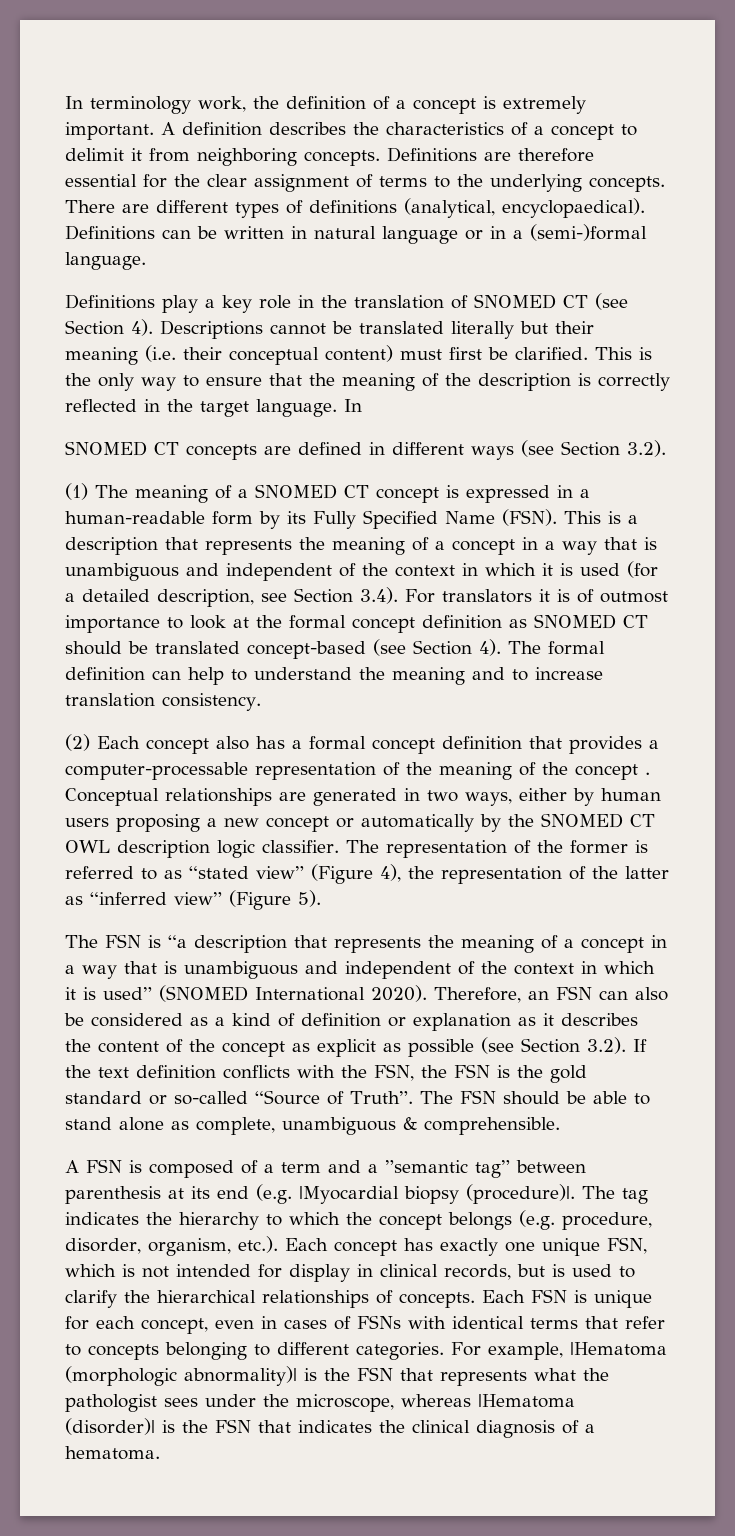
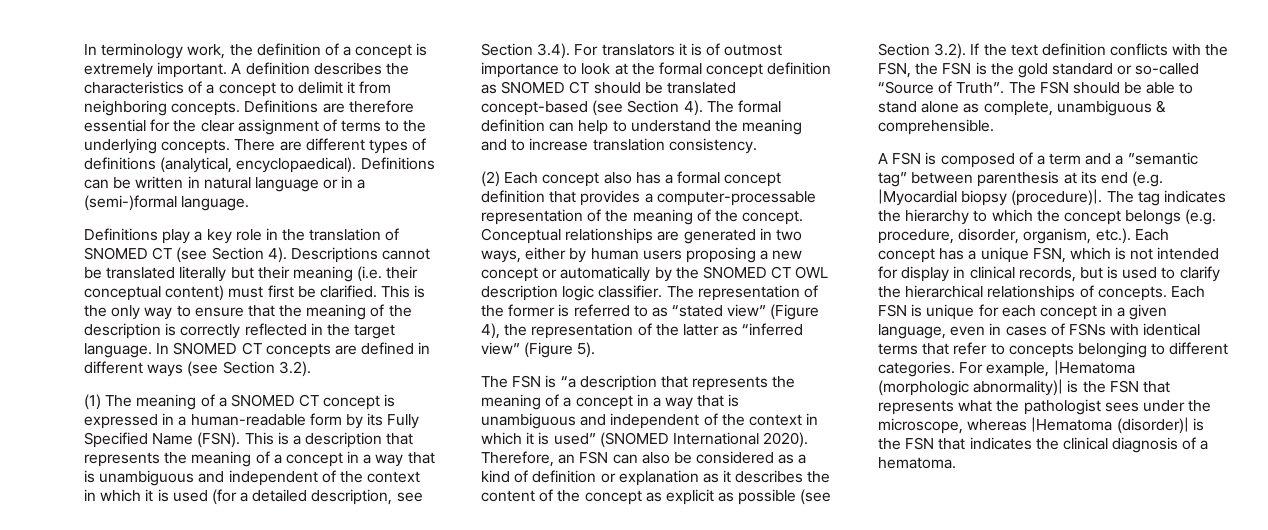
- This is the only way to ensure that the meaning of the description is correctly reflected in the target language. In
- SNOMED CT concepts are defined in different ways (see Section 3.2).
+ This is the only way to ensure that the meaning of the description is correctly reflected in the target language. In SNOMED CT concepts are defined in different ways (see Section 3.2).
- (2) Each concept also has a formal concept definition that provides a computer-processable representation of the meaning of the concept .
+ (2) Each concept also has a formal concept definition that provides a computer-processable representation of the meaning of the concept.
- The tag indicates the hierarchy to which the concept belongs (e.g. procedure, disorder, organism, etc.). Each concept has exactly one unique FSN, which is not intended for display in clinical records, but is used to clarify the hierarchical relationships of concepts.
+ The tag indicates the hierarchy to which the concept belongs (e.g. procedure, disorder, organism, etc.). Each concept has a unique FSN, which is not intended for display in clinical records, but is used to clarify the hierarchical relationships of concepts.
- Each FSN is unique for each concept, even in cases of FSNs with identical terms that refer to concepts belonging to different categories.
+ Each FSN is unique for each concept in a given language, even in cases of FSNs with identical terms that refer to concepts belonging to different categories.

